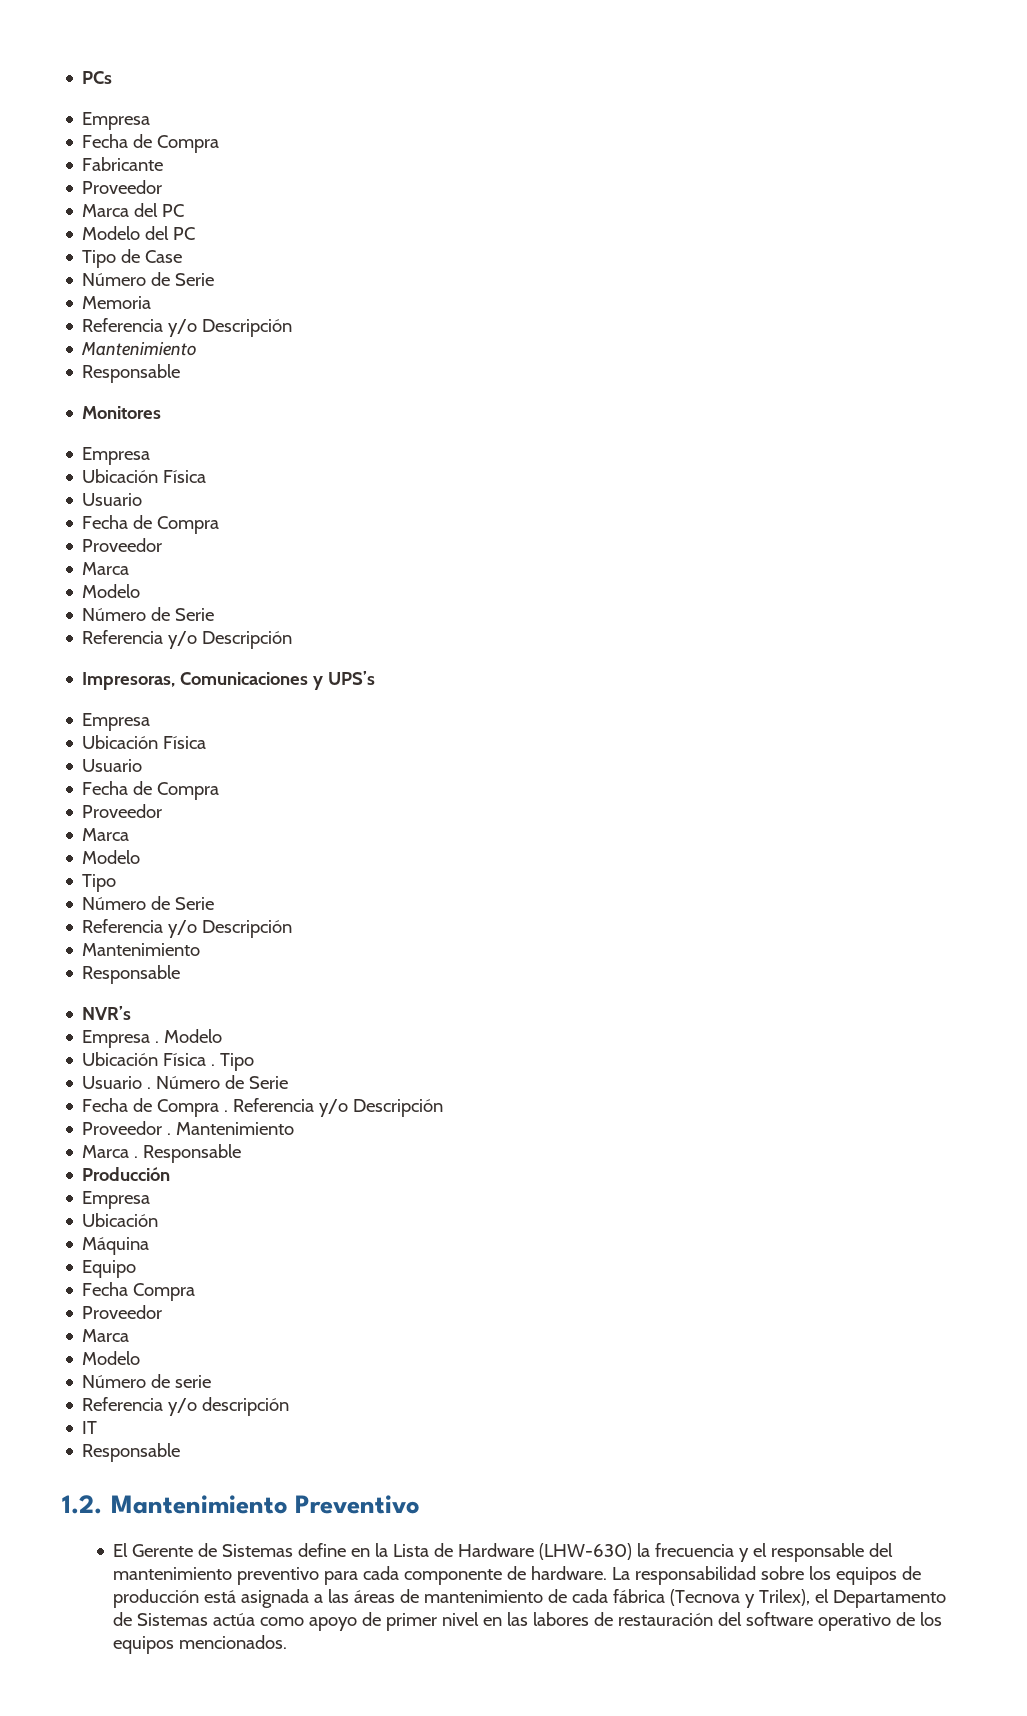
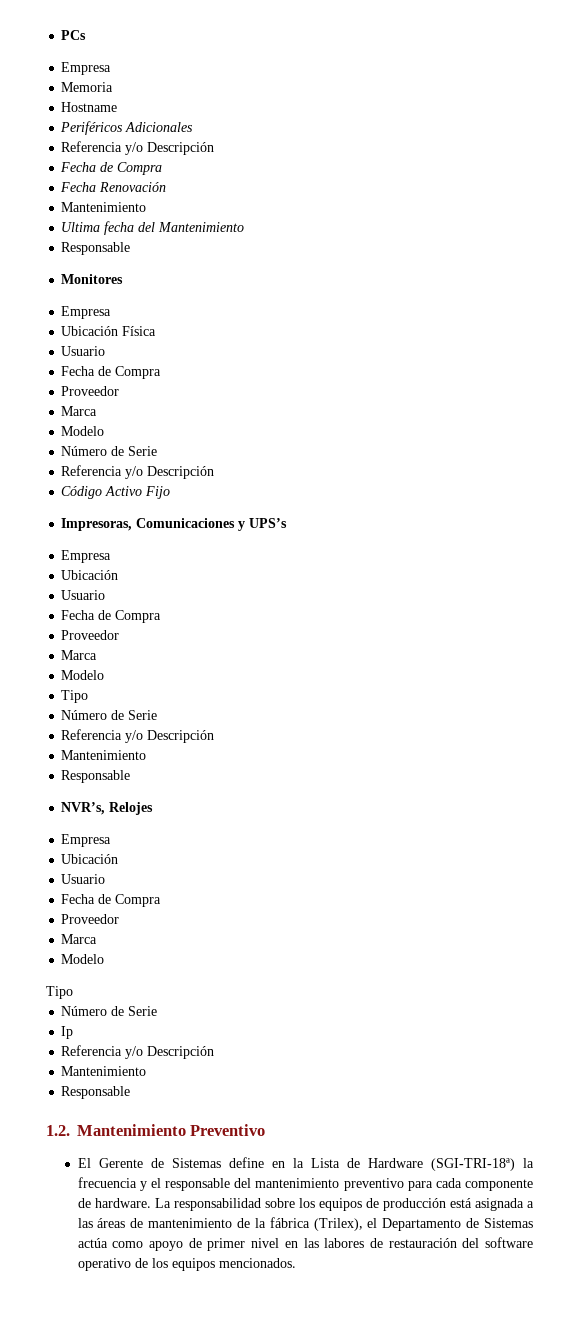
  PCs
  Empresa
+ Memoria
+ Hostname
+ Periféricos Adicionales
+ Referencia y/o Descripción
  Fecha de Compra
- Fabricante
- Proveedor
- Marca del PC
- Modelo del PC
- Tipo de Case
- Número de Serie
- Memoria
- Referencia y/o Descripción
+ Fecha Renovación
  Mantenimiento
+ Ultima fecha del Mantenimiento
+ Código Activo Fijo
  Impresoras, Comunicaciones y UPS’s
  Empresa
- Ubicación Física
+ Ubicación
- NVR’s
- Empresa . Modelo
- Ubicación Física . Tipo
- Usuario . Número de Serie
- Fecha de Compra . Referencia y/o Descripción
- Proveedor . Mantenimiento
- Marca . Responsable
- Producción
+ NVR’s, Relojes
  Empresa
  Ubicación
- Máquina
- Equipo
- Fecha Compra
+ Usuario
+ Fecha de Compra
  Proveedor
  Marca
  Modelo
- Número de serie
- Referencia y/o descripción
- IT
+ Tipo
+ Número de Serie
+ Ip
+ Referencia y/o Descripción
+ Mantenimiento
- El Gerente de Sistemas define en la Lista de Hardware (LHW-630) la frecuencia y el responsable del mantenimiento preventivo para cada componente de hardware.
+ El Gerente de Sistemas define en la Lista de Hardware (SGI-TRI-18ª) la frecuencia y el responsable del mantenimiento preventivo para cada componente de hardware.
- La responsabilidad sobre los equipos de producción está asignada a las áreas de mantenimiento de cada fábrica (Tecnova y Trilex), el Departamento de Sistemas actúa como apoyo de primer nivel en las labores de restauración del software operativo de los equipos mencionados.
+ La responsabilidad sobre los equipos de producción está asignada a las áreas de mantenimiento de la fábrica (Trilex), el Departamento de Sistemas actúa como apoyo de primer nivel en las labores de restauración del software operativo de los equipos mencionados.

